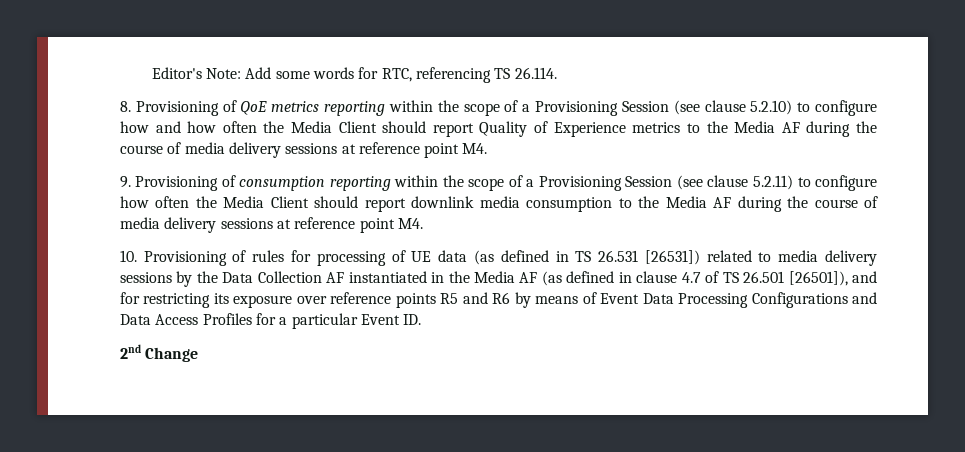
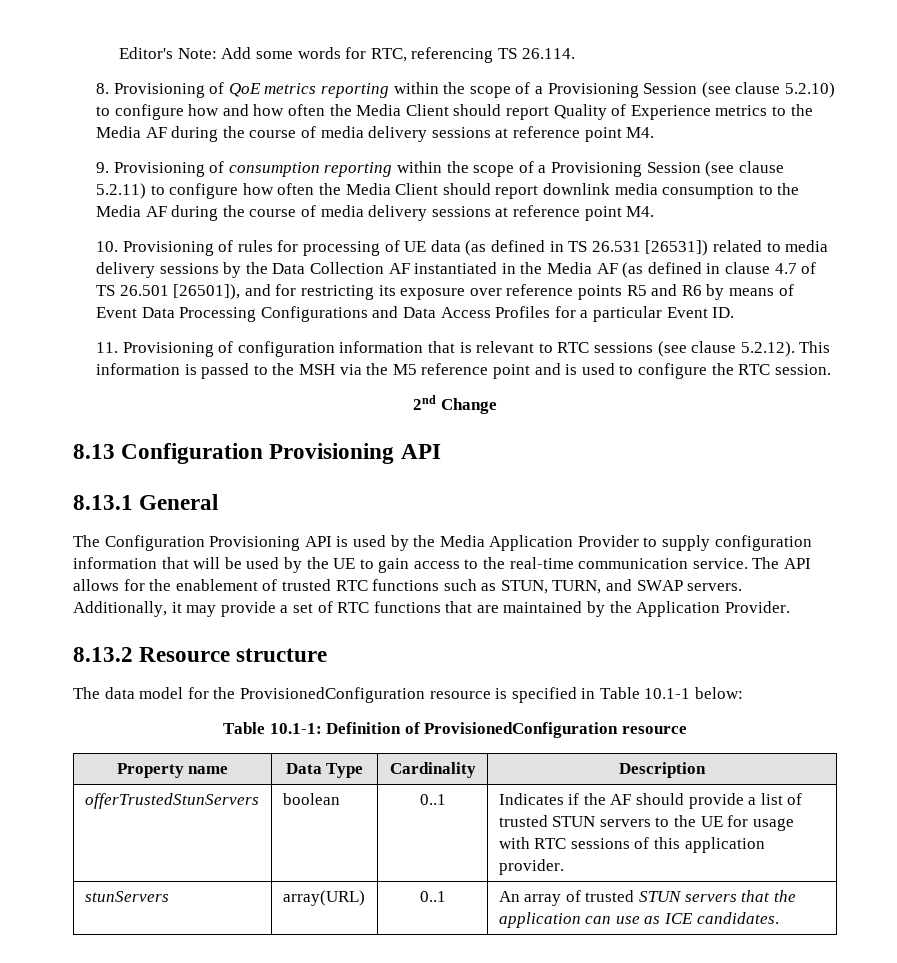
+ 11. Provisioning of configuration information that is relevant to RTC sessions (see clause 5.2.12). This information is passed to the MSH via the M5 reference point and is used to configure the RTC session.
  2nd Change
+ 8.13 Configuration Provisioning API
+ 8.13.1 General
+ The Configuration Provisioning API is used by the Media Application Provider to supply configuration information that will be used by the UE to gain access to the real-time communication service. The API allows for the enablement of trusted RTC functions such as STUN, TURN, and SWAP servers. Additionally, it may provide a set of RTC functions that are maintained by the Application Provider.
+ 8.13.2 Resource structure
+ The data model for the ProvisionedConfiguration resource is specified in Table 10.1-1 below:
+ Table 10.1-1: Definition of ProvisionedConfiguration resource
+ Property name | Data Type | Cardinality | Description
+ offerTrustedStunServers | boolean | 0..1 | Indicates if the AF should provide a list of trusted STUN servers to the UE for usage with RTC sessions of this application provider.
+ stunServers | array(URL) | 0..1 | An array of trusted STUN servers that the application can use as ICE candidates.

